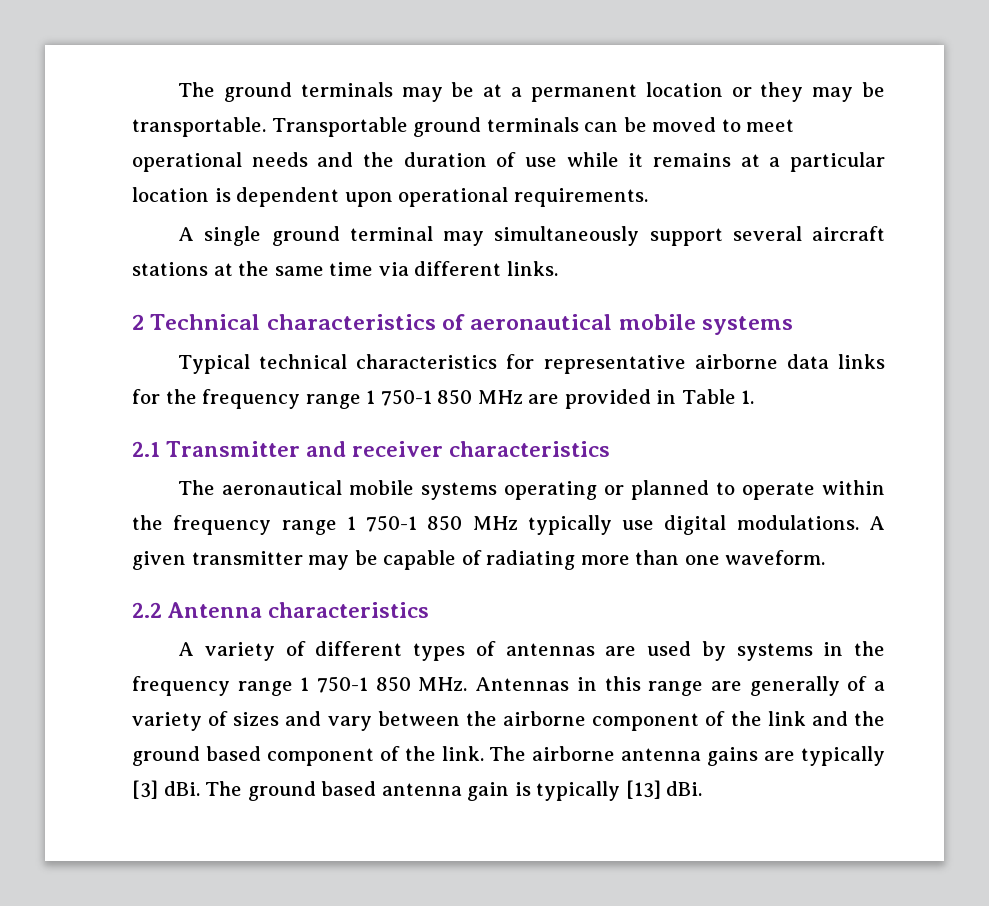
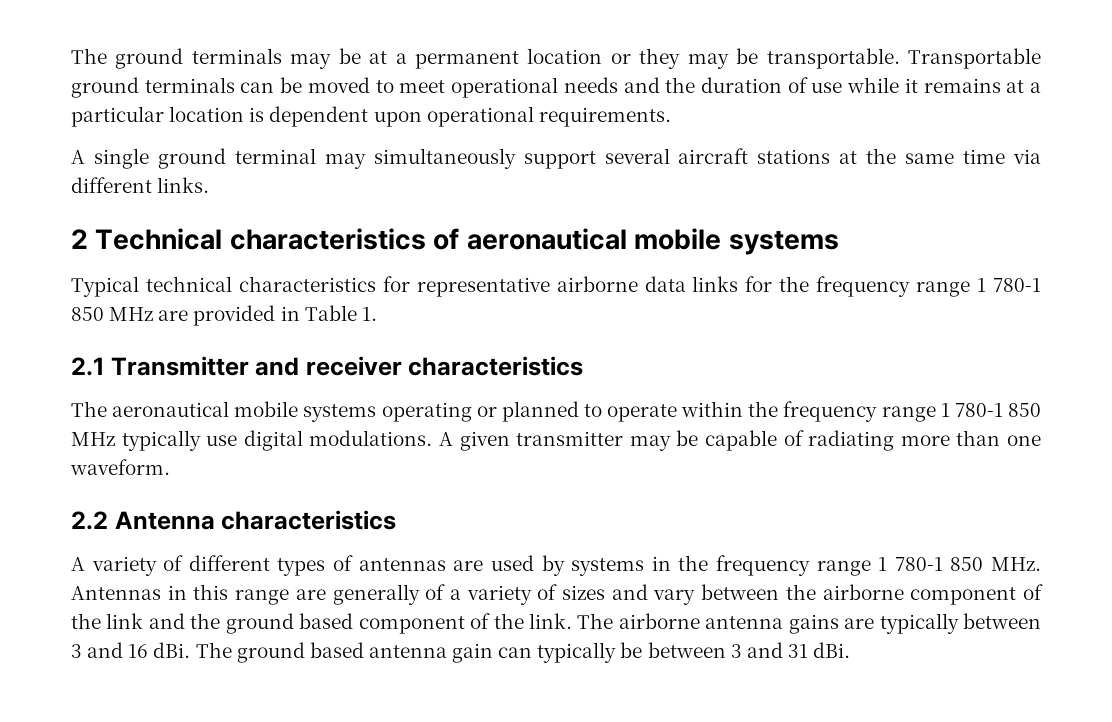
- Typical technical characteristics for representative airborne data links for the frequency range 1 750-1 850 MHz are provided in Table 1.
+ Typical technical characteristics for representative airborne data links for the frequency range 1 780-1 850 MHz are provided in Table 1.
- The aeronautical mobile systems operating or planned to operate within the frequency range 1 750-1 850 MHz typically use digital modulations.
+ The aeronautical mobile systems operating or planned to operate within the frequency range 1 780-1 850 MHz typically use digital modulations.
- A variety of different types of antennas are used by systems in the frequency range 1 750-1 850 MHz. Antennas in this range are generally of a variety of sizes and vary between the airborne component of the link and the ground based component of the link.
+ A variety of different types of antennas are used by systems in the frequency range 1 780-1 850 MHz. Antennas in this range are generally of a variety of sizes and vary between the airborne component of the link and the ground based component of the link.
- The airborne antenna gains are typically [3] dBi.
+ The airborne antenna gains are typically between 3 and 16 dBi.
- The ground based antenna gain is typically [13] dBi.
+ The ground based antenna gain can typically be between 3 and 31 dBi.

